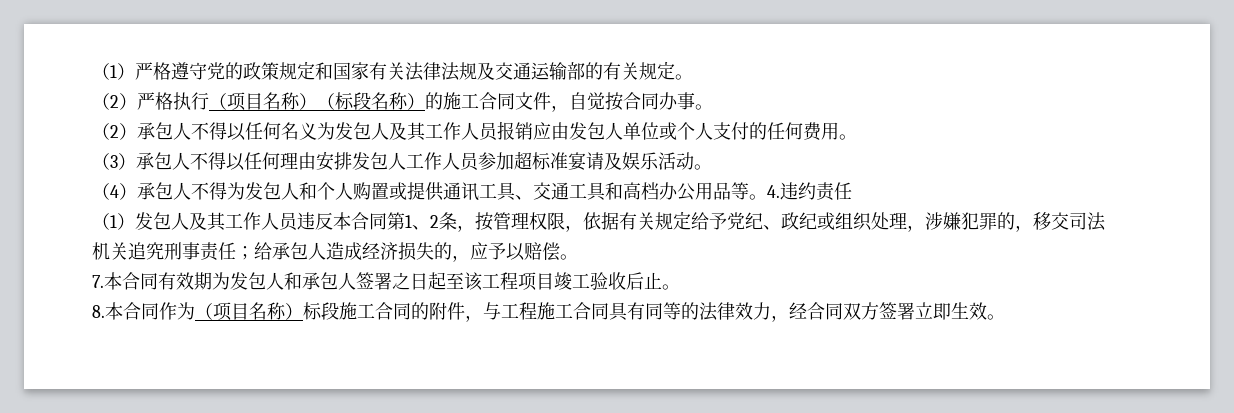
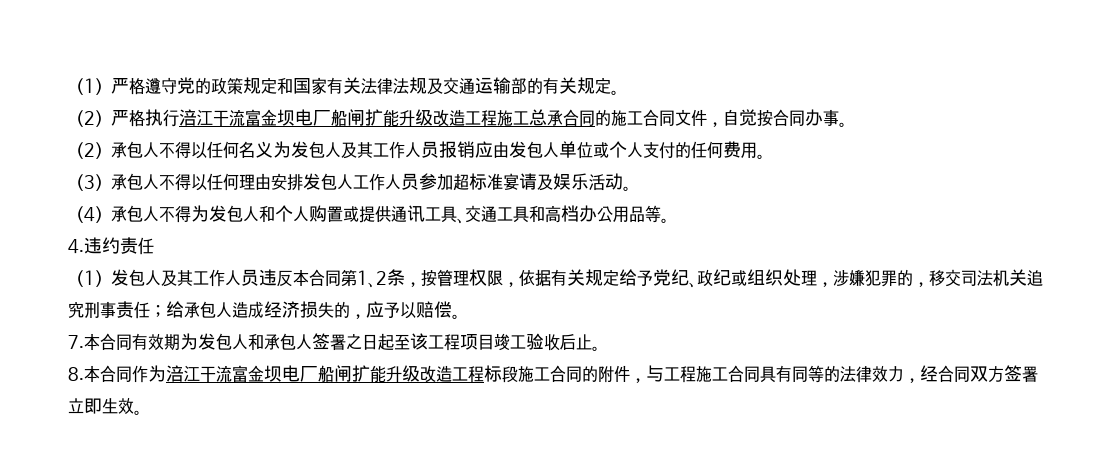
- （2）严格执行（项目名称）（标段名称）的施工合同文件，自觉按合同办事。
+ （2）严格执行涪江干流富金坝电厂船闸扩能升级改造工程施工总承合同的施工合同文件，自觉按合同办事。
- （4）承包人不得为发包人和个人购置或提供通讯工具、交通工具和高档办公用品等。4.违约责任
+ （4）承包人不得为发包人和个人购置或提供通讯工具、交通工具和高档办公用品等。
+ 4.违约责任
- 8.本合同作为（项目名称）标段施工合同的附件，与工程施工合同具有同等的法律效力，经合同双方签署立即生效。
+ 8.本合同作为涪江干流富金坝电厂船闸扩能升级改造工程标段施工合同的附件，与工程施工合同具有同等的法律效力，经合同双方签署立即生效。

